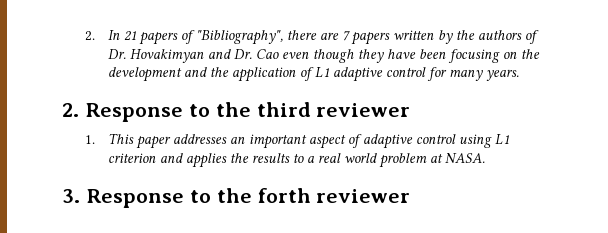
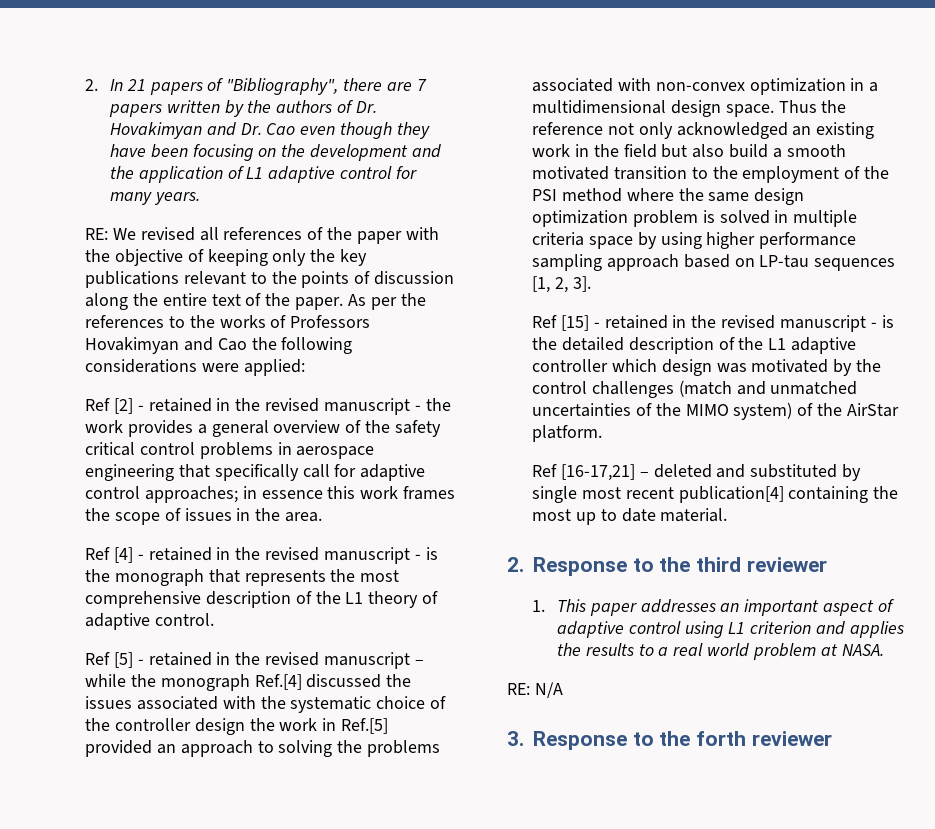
+ RE: We revised all references of the paper with the objective of keeping only the key publications relevant to the points of discussion along the entire text of the paper. As per the references to the works of Professors Hovakimyan and Cao the following considerations were applied:
+ Ref [2] - retained in the revised manuscript - the work provides a general overview of the safety critical control problems in aerospace engineering that specifically call for adaptive control approaches; in essence this work frames the scope of issues in the area.
+ Ref [4] - retained in the revised manuscript - is the monograph that represents the most comprehensive description of the L1 theory of adaptive control.
+ Ref [5] - retained in the revised manuscript – while the monograph Ref.[4] discussed the issues associated with the systematic choice of the controller design the work in Ref.[5] provided an approach to solving the problems associated with non-convex optimization in a multidimensional design space. Thus the reference not only acknowledged an existing work in the field but also build a smooth motivated transition to the employment of the PSI method where the same design optimization problem is solved in multiple criteria space by using higher performance sampling approach based on LP-tau sequences [1, 2, 3].
+ Ref [15] - retained in the revised manuscript - is the detailed description of the L1 adaptive controller which design was motivated by the control challenges (match and unmatched uncertainties of the MIMO system) of the AirStar platform.
+ Ref [16-17,21] – deleted and substituted by single most recent publication[4] containing the most up to date material.
+ RE: N/A

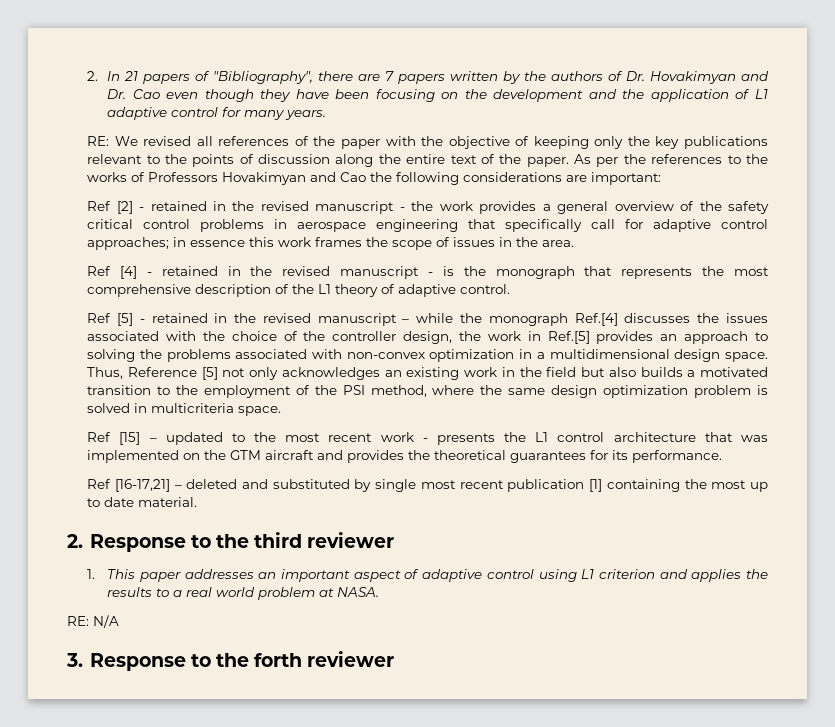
- As per the references to the works of Professors Hovakimyan and Cao the following considerations were applied:
+ As per the references to the works of Professors Hovakimyan and Cao the following considerations are important:
- Ref [5] - retained in the revised manuscript – while the monograph Ref.[4] discussed the issues associated with the systematic choice of the controller design the work in Ref.[5] provided an approach to solving the problems associated with non-convex optimization in a multidimensional design space.
+ Ref [5] - retained in the revised manuscript – while the monograph Ref.[4] discusses the issues associated with the choice of the controller design, the work in Ref.[5] provides an approach to solving the problems associated with non-convex optimization in a multidimensional design space.
- Thus the reference not only acknowledged an existing work in the field but also build a smooth motivated transition to the employment of the PSI method where the same design optimization problem is solved in multiple criteria space by using higher performance sampling approach based on LP-tau sequences [1, 2, 3].
- Ref [15] - retained in the revised manuscript - is the detailed description of the L1 adaptive controller which design was motivated by the control challenges (match and unmatched uncertainties of the MIMO system) of the AirStar platform.
+ Thus, Reference [5] not only acknowledges an existing work in the field but also builds a motivated transition to the employment of the PSI method, where the same design optimization problem is solved in multicriteria space.
+ Ref [15] – updated to the most recent work - presents the L1 control architecture that was implemented on the GTM aircraft and provides the theoretical guarantees for its performance.
- Ref [16-17,21] – deleted and substituted by single most recent publication[4] containing the most up to date material.
+ Ref [16-17,21] – deleted and substituted by single most recent publication [1] containing the most up to date material.

